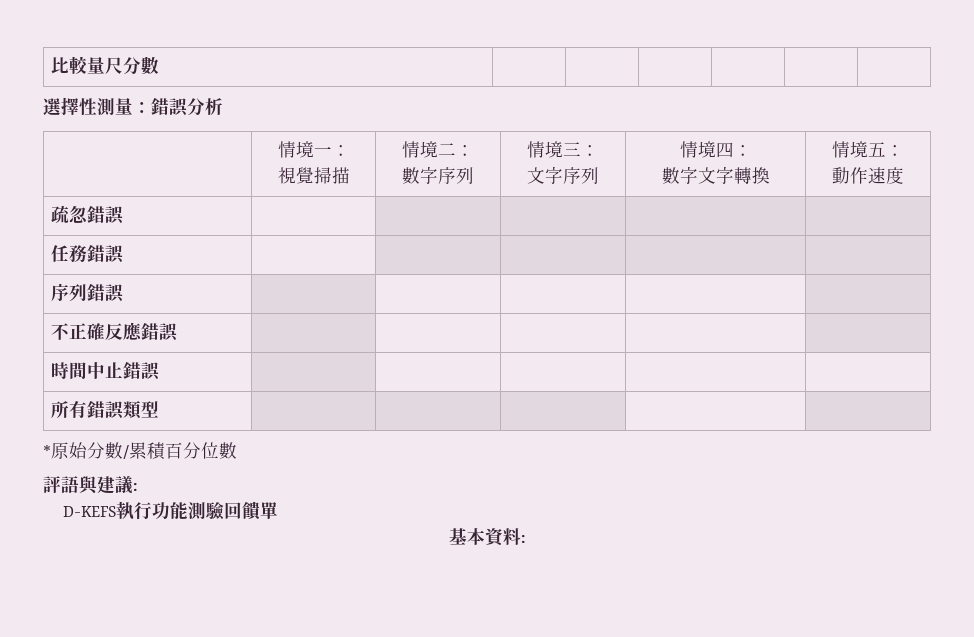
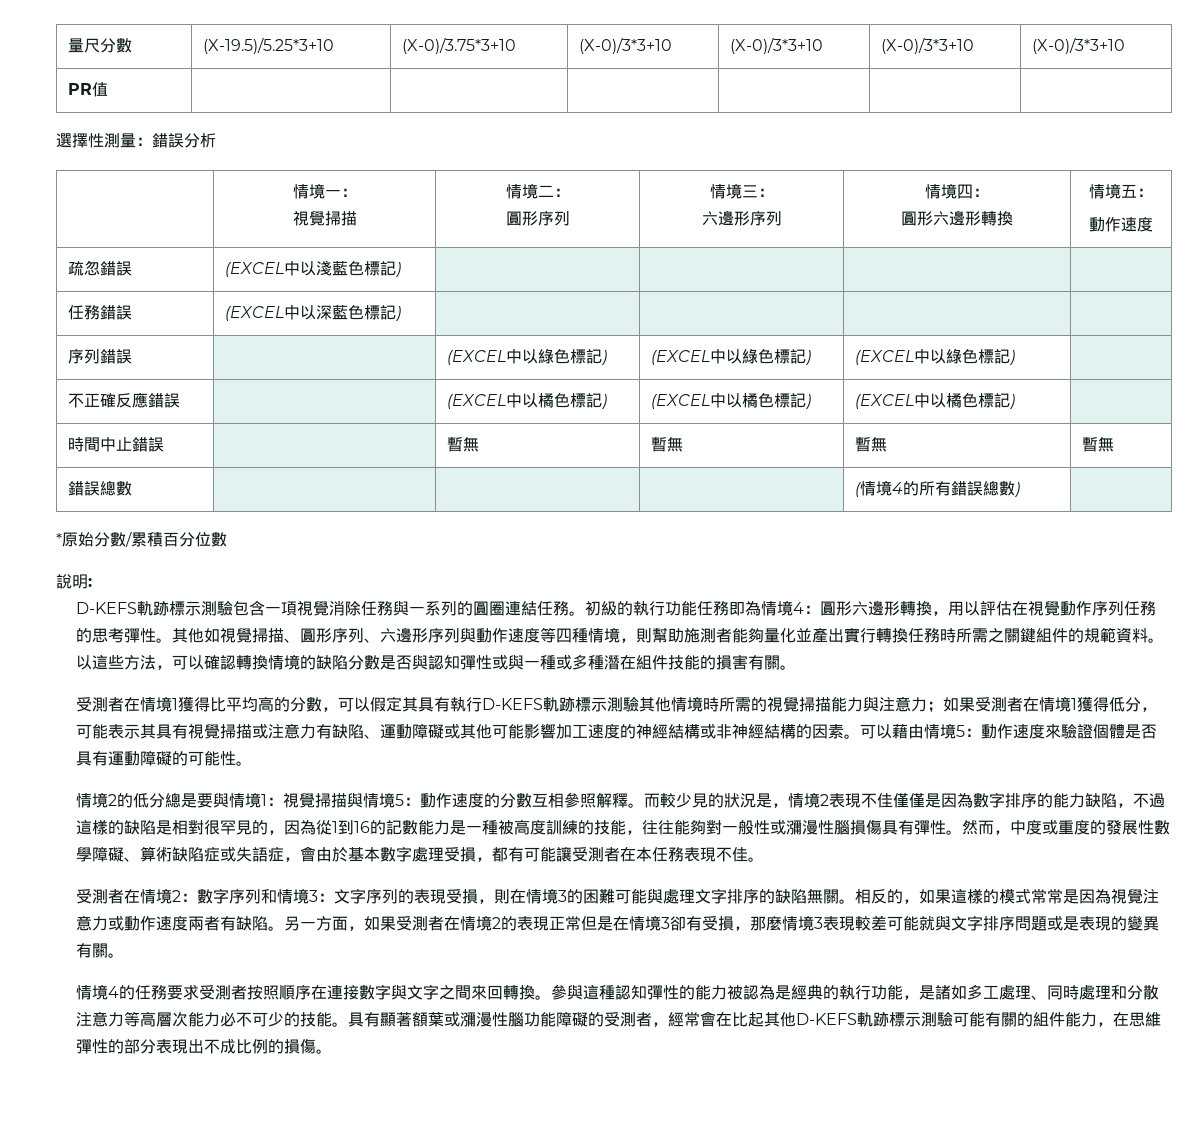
- 比較量尺分數 | | | | | |
+ 量尺分數 | (X-19.5)/5.25*3+10 | (X-0)/3.75*3+10 | (X-0)/3*3+10 | (X-0)/3*3+10 | (X-0)/3*3+10 | (X-0)/3*3+10
+ PR值 | | | | | |
  | 情境一：
  視覺掃描 | 情境二：
- 數字序列 | 情境三：
- 文字序列 | 情境四：
- 數字文字轉換 | 情境五：
+ 圓形序列 | 情境三：
+ 六邊形序列 | 情境四：
+ 圓形六邊形轉換 | 情境五：
- 疏忽錯誤 | | | | |
- 任務錯誤 | | | | |
- 序列錯誤 | | | | |
- 不正確反應錯誤 | | | | |
- 時間中止錯誤 | | | | |
- 所有錯誤類型 | | | | |
+ 疏忽錯誤 | (EXCEL中以淺藍色標記) | | | |
+ 任務錯誤 | (EXCEL中以深藍色標記) | | | |
+ 序列錯誤 | | (EXCEL中以綠色標記) | (EXCEL中以綠色標記) | (EXCEL中以綠色標記) |
+ 不正確反應錯誤 | | (EXCEL中以橘色標記) | (EXCEL中以橘色標記) | (EXCEL中以橘色標記) |
+ 時間中止錯誤 | | 暫無 | 暫無 | 暫無 | 暫無
+ 錯誤總數 | | | | (情境4的所有錯誤總數) |
- 評語與建議:
+ 說明:
- D-KEFS執行功能測驗回饋單
- 基本資料:
+ D-KEFS軌跡標示測驗包含一項視覺消除任務與一系列的圓圈連結任務。初級的執行功能任務即為情境4：圓形六邊形轉換，用以評估在視覺動作序列任務的思考彈性。其他如視覺掃描、圓形序列、六邊形序列與動作速度等四種情境，則幫助施測者能夠量化並產出實行轉換任務時所需之關鍵組件的規範資料。以這些方法，可以確認轉換情境的缺陷分數是否與認知彈性或與一種或多種潛在組件技能的損害有關。
+ 受測者在情境1獲得比平均高的分數，可以假定其具有執行D-KEFS軌跡標示測驗其他情境時所需的視覺掃描能力與注意力；如果受測者在情境1獲得低分，可能表示其具有視覺掃描或注意力有缺陷、運動障礙或其他可能影響加工速度的神經結構或非神經結構的因素。可以藉由情境5：動作速度來驗證個體是否具有運動障礙的可能性。
+ 情境2的低分總是要與情境1：視覺掃描與情境5：動作速度的分數互相參照解釋。而較少見的狀況是，情境2表現不佳僅僅是因為數字排序的能力缺陷，不過這樣的缺陷是相對很罕見的，因為從1到16的記數能力是一種被高度訓練的技能，往往能夠對一般性或瀰漫性腦損傷具有彈性。然而，中度或重度的發展性數學障礙、算術缺陷症或失語症，會由於基本數字處理受損，都有可能讓受測者在本任務表現不佳。
+ 受測者在情境2：數字序列和情境3：文字序列的表現受損，則在情境3的困難可能與處理文字排序的缺陷無關。相反的，如果這樣的模式常常是因為視覺注意力或動作速度兩者有缺陷。另一方面，如果受測者在情境2的表現正常但是在情境3卻有受損，那麼情境3表現較差可能就與文字排序問題或是表現的變異有關。
+ 情境4的任務要求受測者按照順序在連接數字與文字之間來回轉換。參與這種認知彈性的能力被認為是經典的執行功能，是諸如多工處理、同時處理和分散注意力等高層次能力必不可少的技能。具有顯著額葉或瀰漫性腦功能障礙的受測者，經常會在比起其他D-KEFS軌跡標示測驗可能有關的組件能力，在思維彈性的部分表現出不成比例的損傷。

